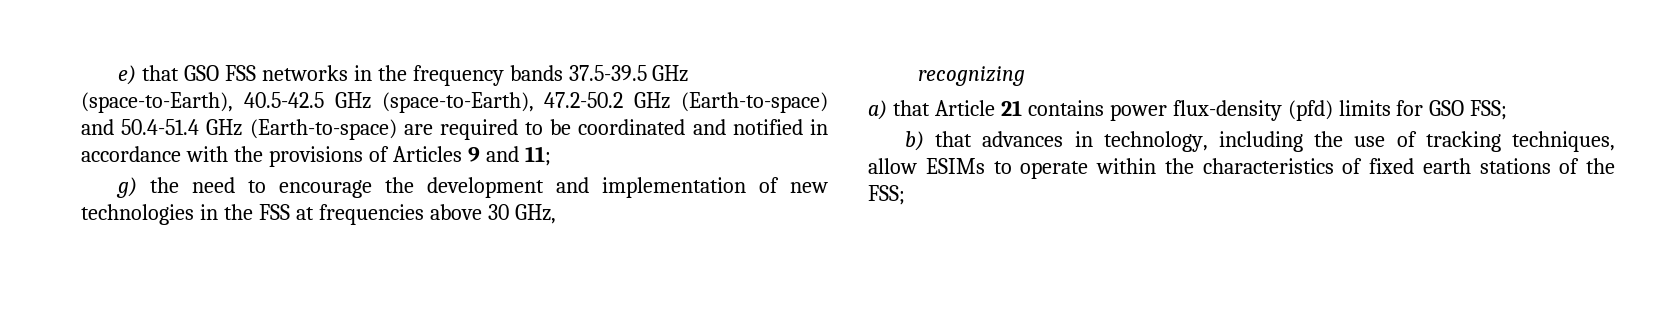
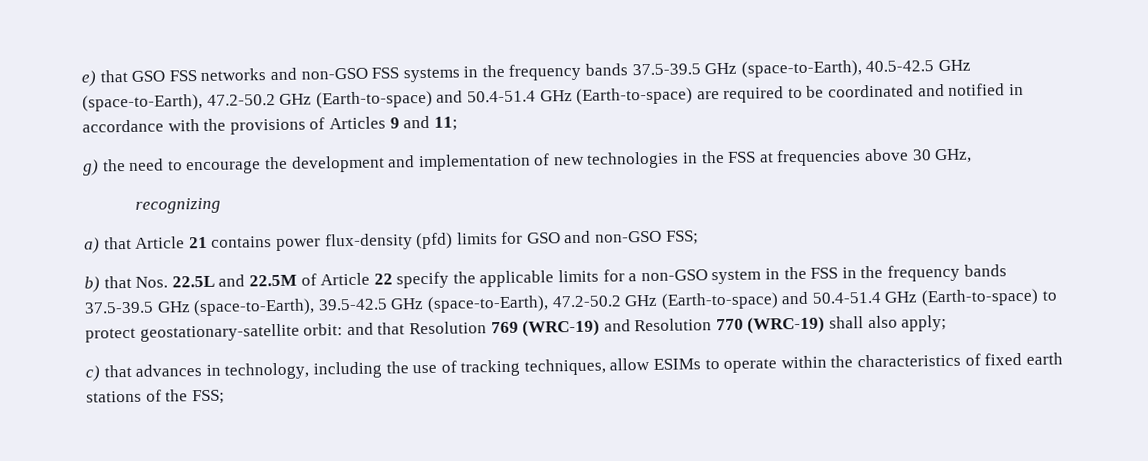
- e) that GSO FSS networks in the frequency bands 37.5-39.5 GHz (space-to-Earth), 40.5-42.5 GHz (space-to-Earth), 47.2-50.2 GHz (Earth-to-space) and 50.4-51.4 GHz (Earth-to-space) are required to be coordinated and notified in accordance with the provisions of Articles 9 and 11;
+ e) that GSO FSS networks and non-GSO FSS systems in the frequency bands 37.5-39.5 GHz (space-to-Earth), 40.5-42.5 GHz (space-to-Earth), 47.2-50.2 GHz (Earth-to-space) and 50.4-51.4 GHz (Earth-to-space) are required to be coordinated and notified in accordance with the provisions of Articles 9 and 11;
- a) that Article 21 contains power flux-density (pfd) limits for GSO FSS;
+ a) that Article 21 contains power flux-density (pfd) limits for GSO and non-GSO FSS;
- b) that advances in technology, including the use of tracking techniques, allow ESIMs to operate within the characteristics of fixed earth stations of the FSS;
+ b) that Nos. 22.5L and 22.5M of Article 22 specify the applicable limits for a non-GSO system in the FSS in the frequency bands 37.5-39.5 GHz (space-to-Earth), 39.5-42.5 GHz (space-to-Earth), 47.2-50.2 GHz (Earth-to-space) and 50.4-51.4 GHz (Earth-to-space) to protect geostationary-satellite orbit: and that Resolution 769 (WRC-19) and Resolution 770 (WRC-19) shall also apply;
+ c) that advances in technology, including the use of tracking techniques, allow ESIMs to operate within the characteristics of fixed earth stations of the FSS;

